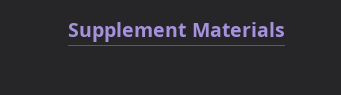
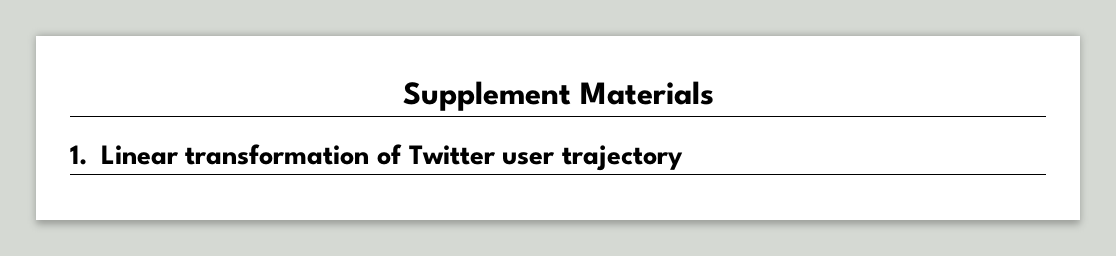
+ 1. Linear transformation of Twitter user trajectory

